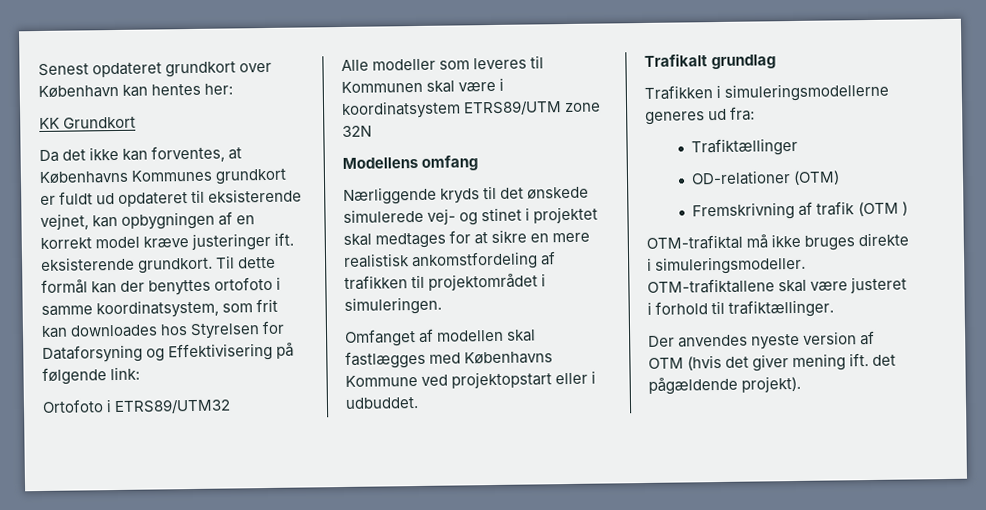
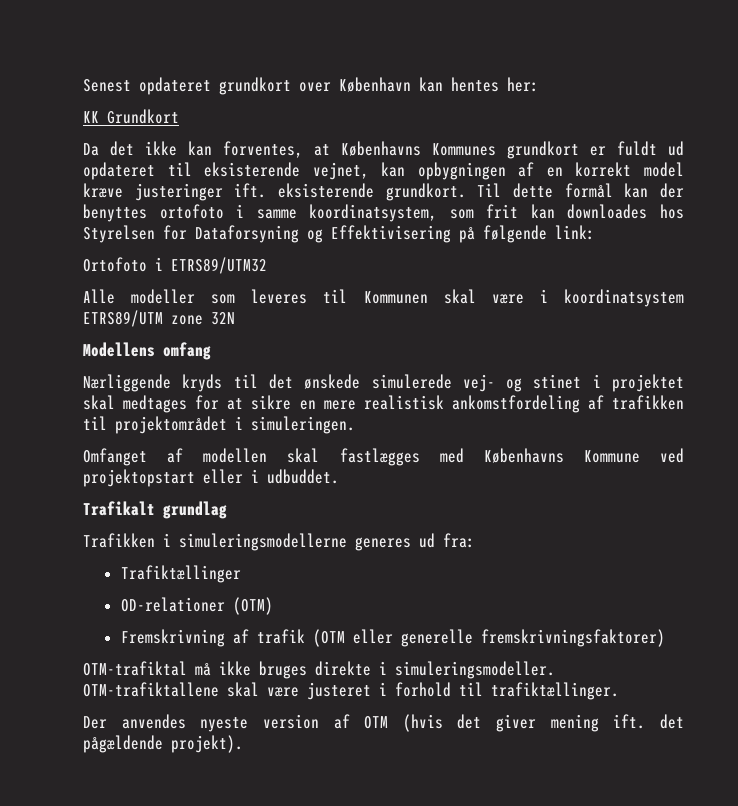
- Fremskrivning af trafik (OTM )
+ Fremskrivning af trafik (OTM eller generelle fremskrivningsfaktorer)

